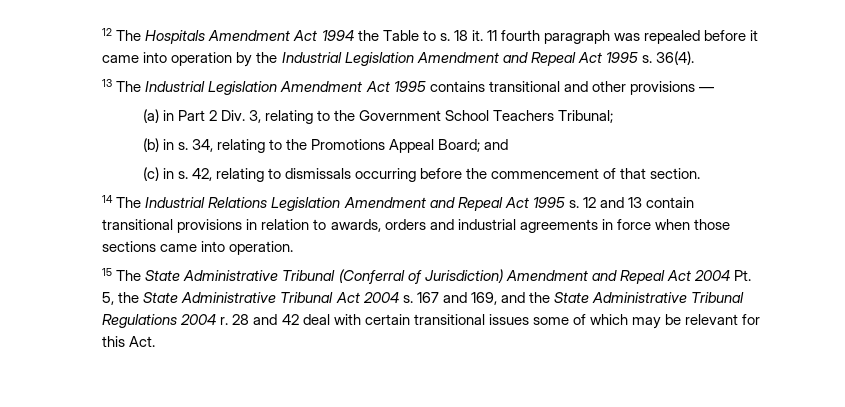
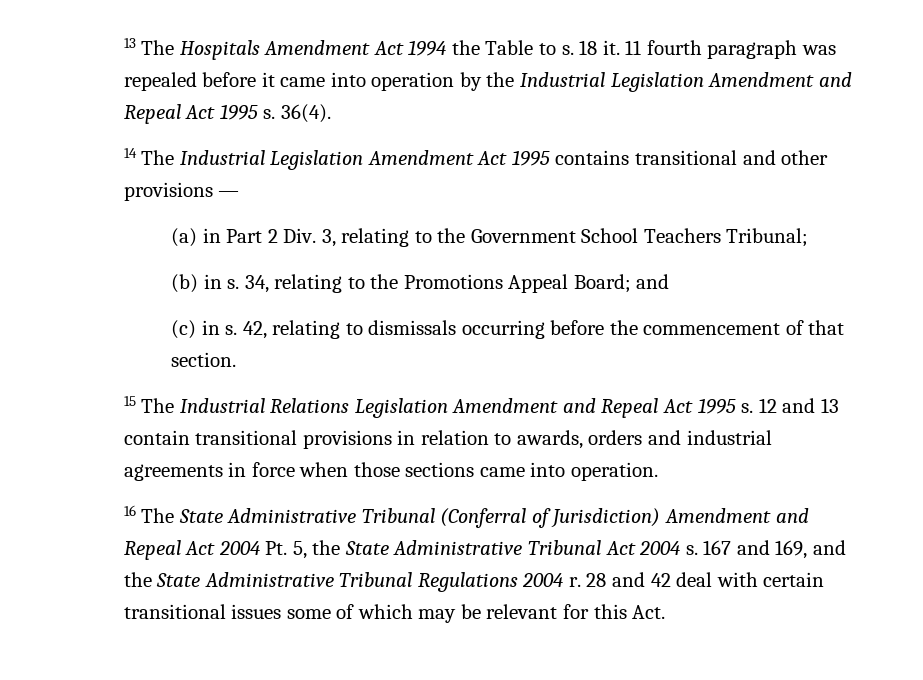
- 12 The Hospitals Amendment Act 1994 the Table to s.
+ 13 The Hospitals Amendment Act 1994 the Table to s.
- 13 The Industrial Legislation Amendment Act 1995 contains transitional and other provisions —
+ 14 The Industrial Legislation Amendment Act 1995 contains transitional and other provisions —
- 14 The Industrial Relations Legislation Amendment and Repeal Act 1995 s.
+ 15 The Industrial Relations Legislation Amendment and Repeal Act 1995 s.
- 15 The State Administrative Tribunal (Conferral of Jurisdiction) Amendment and Repeal Act 2004 Pt. 5, the State Administrative Tribunal Act 2004 s.
+ 16 The State Administrative Tribunal (Conferral of Jurisdiction) Amendment and Repeal Act 2004 Pt. 5, the State Administrative Tribunal Act 2004 s.

